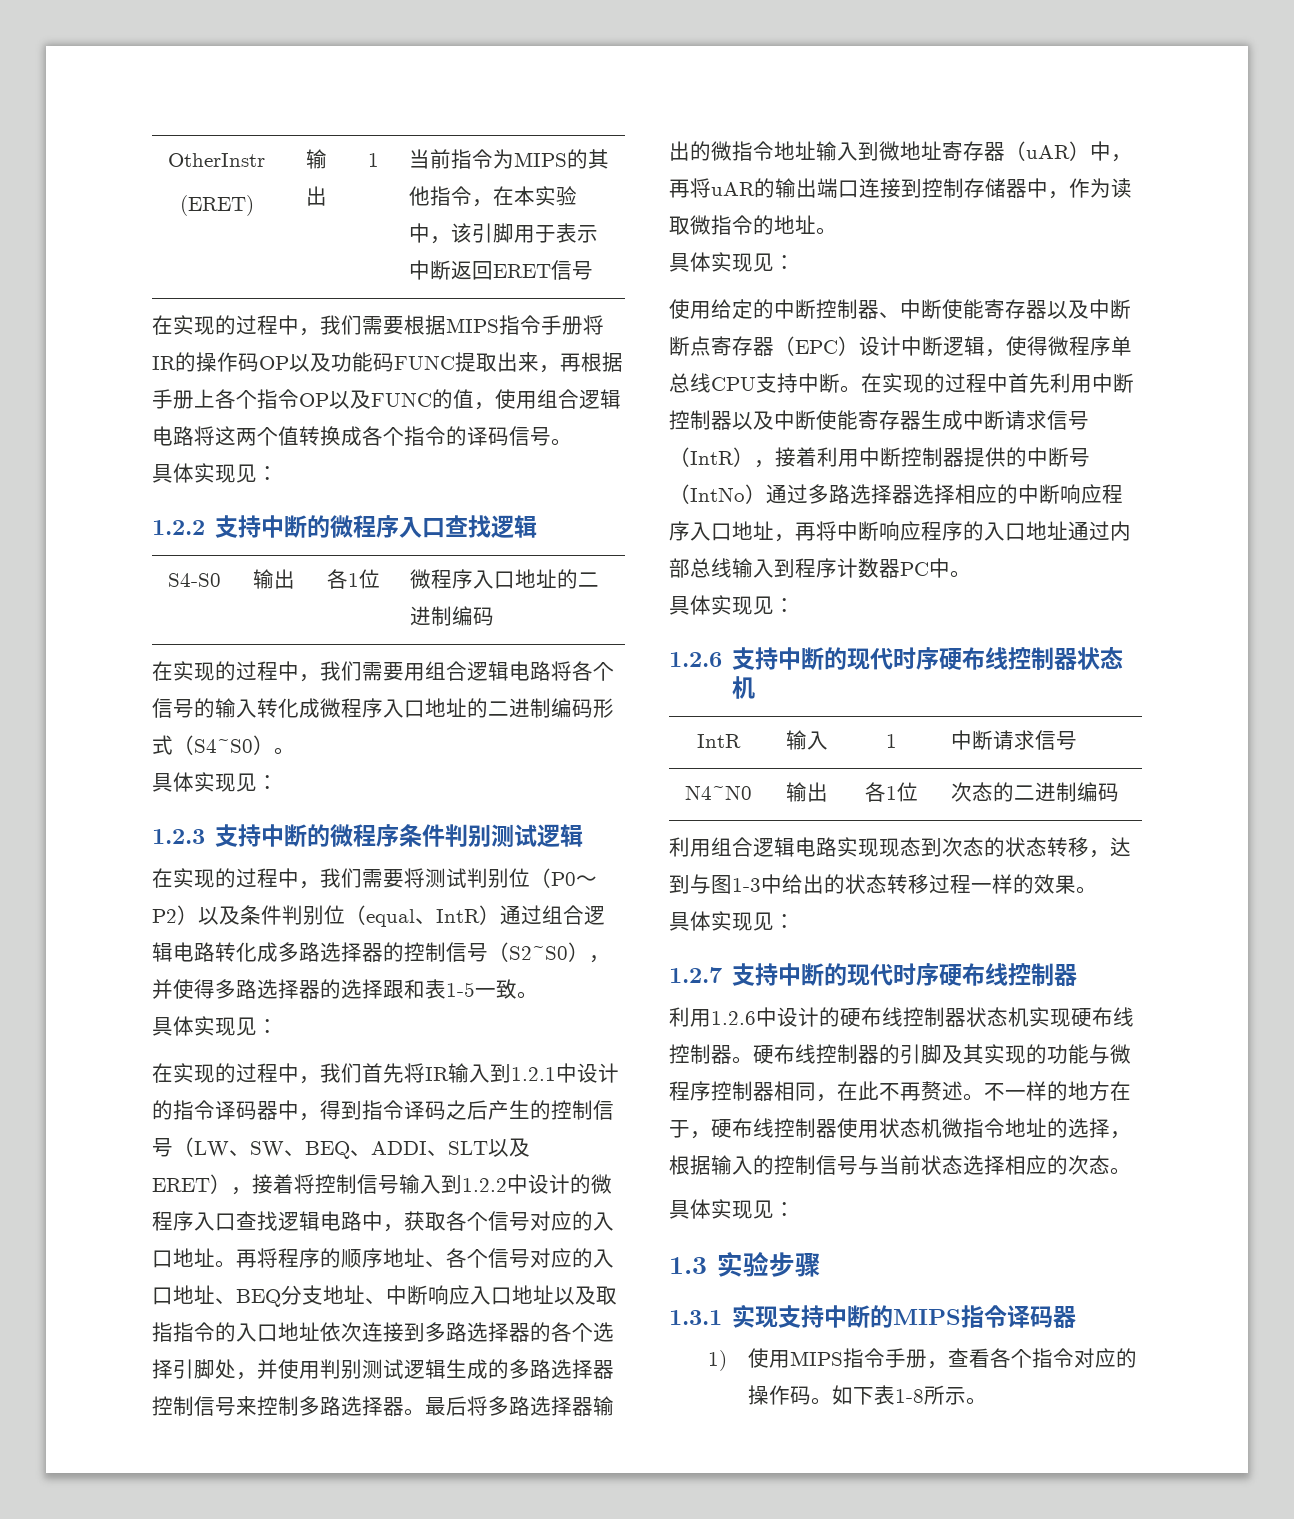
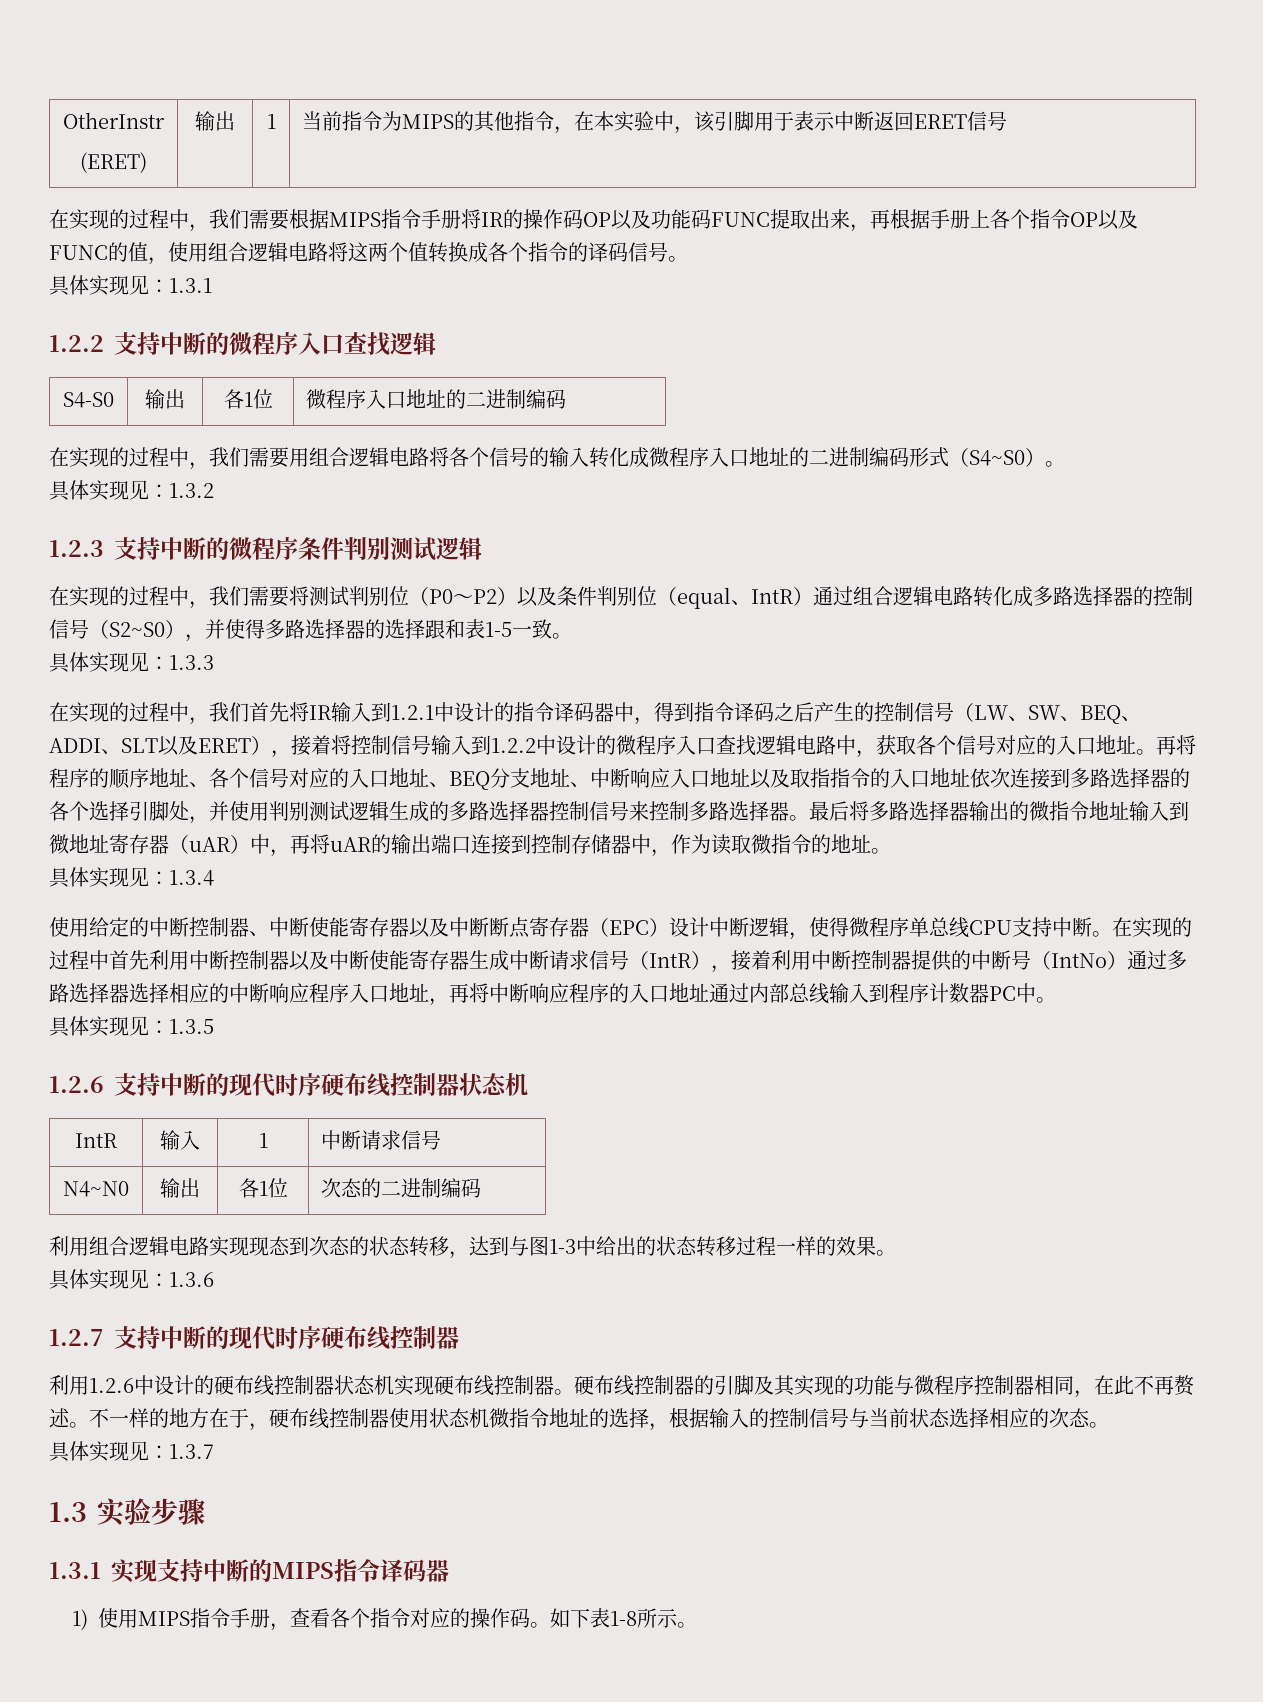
  在实现的过程中，我们需要根据MIPS指令手册将IR的操作码OP以及功能码FUNC提取出来，再根据手册上各个指令OP以及FUNC的值，使用组合逻辑电路将这两个值转换成各个指令的译码信号。
- 具体实现见：
+ 具体实现见：1.3.1
  在实现的过程中，我们需要用组合逻辑电路将各个信号的输入转化成微程序入口地址的二进制编码形式（S4~S0）。
- 具体实现见：
+ 具体实现见：1.3.2
  在实现的过程中，我们需要将测试判别位（P0～P2）以及条件判别位（equal、IntR）通过组合逻辑电路转化成多路选择器的控制信号（S2~S0），并使得多路选择器的选择跟和表1-5一致。
- 具体实现见：
+ 具体实现见：1.3.3
  最后将多路选择器输出的微指令地址输入到微地址寄存器（uAR）中，再将uAR的输出端口连接到控制存储器中，作为读取微指令的地址。
- 具体实现见：
+ 具体实现见：1.3.4
  在实现的过程中首先利用中断控制器以及中断使能寄存器生成中断请求信号（IntR），接着利用中断控制器提供的中断号（IntNo）通过多路选择器选择相应的中断响应程序入口地址，再将中断响应程序的入口地址通过内部总线输入到程序计数器PC中。
- 具体实现见：
+ 具体实现见：1.3.5
  利用组合逻辑电路实现现态到次态的状态转移，达到与图1-3中给出的状态转移过程一样的效果。
- 具体实现见：
+ 具体实现见：1.3.6
  不一样的地方在于，硬布线控制器使用状态机微指令地址的选择，根据输入的控制信号与当前状态选择相应的次态。
- 具体实现见：
+ 具体实现见：1.3.7

